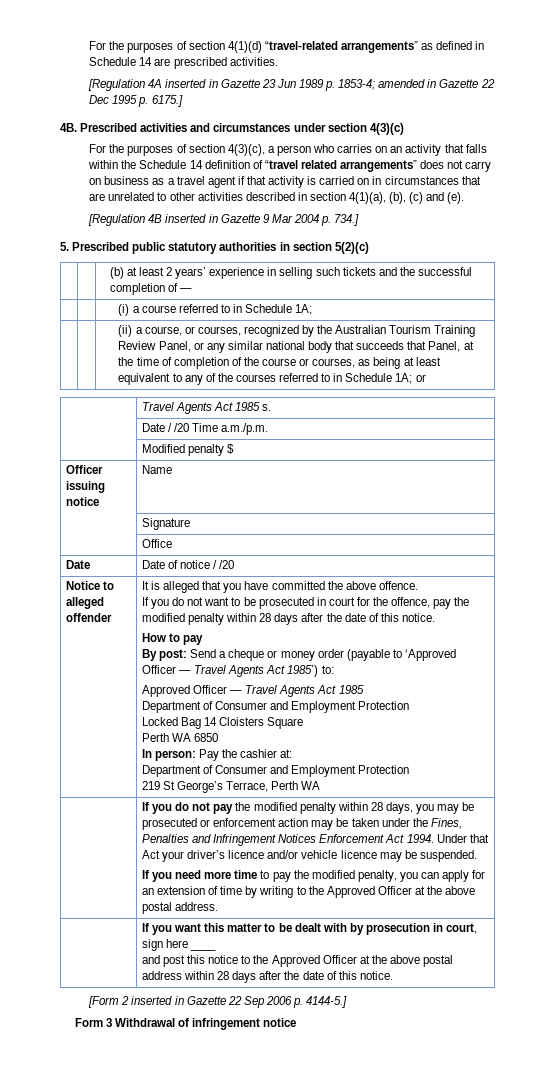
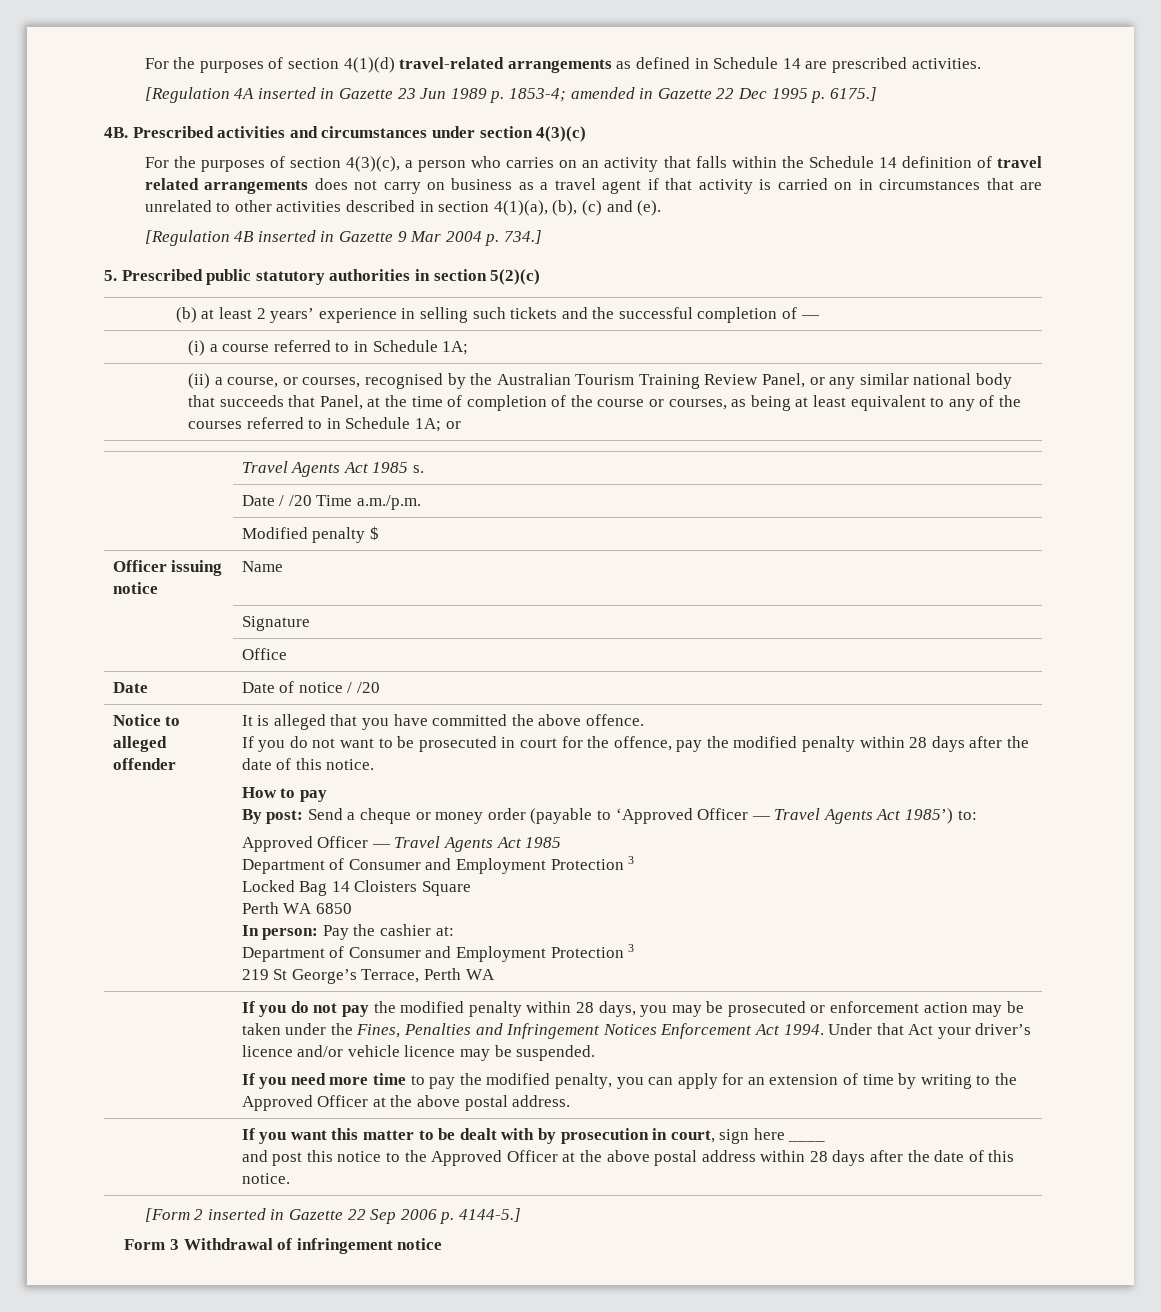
- For the purposes of section 4(1)(d) “travel-related arrangements” as defined in Schedule 14 are prescribed activities.
+ For the purposes of section 4(1)(d) travel-related arrangements as defined in Schedule 14 are prescribed activities.
- For the purposes of section 4(3)(c), a person who carries on an activity that falls within the Schedule 14 definition of “travel related arrangements” does not carry on business as a travel agent if that activity is carried on in circumstances that are unrelated to other activities described in section 4(1)(a), (b), (c) and (e).
+ For the purposes of section 4(3)(c), a person who carries on an activity that falls within the Schedule 14 definition of travel related arrangements does not carry on business as a travel agent if that activity is carried on in circumstances that are unrelated to other activities described in section 4(1)(a), (b), (c) and (e).
- (ii) a course, or courses, recognized by the Australian Tourism Training Review Panel, or any similar national body that succeeds that Panel, at the time of completion of the course or courses, as being at least equivalent to any of the courses referred to in Schedule 1A; or
+ (ii) a course, or courses, recognised by the Australian Tourism Training Review Panel, or any similar national body that succeeds that Panel, at the time of completion of the course or courses, as being at least equivalent to any of the courses referred to in Schedule 1A; or
  Approved Officer — Travel Agents Act 1985
- Department of Consumer and Employment Protection
+ Department of Consumer and Employment Protection 3
  In person: Pay the cashier at:
- Department of Consumer and Employment Protection
+ Department of Consumer and Employment Protection 3

